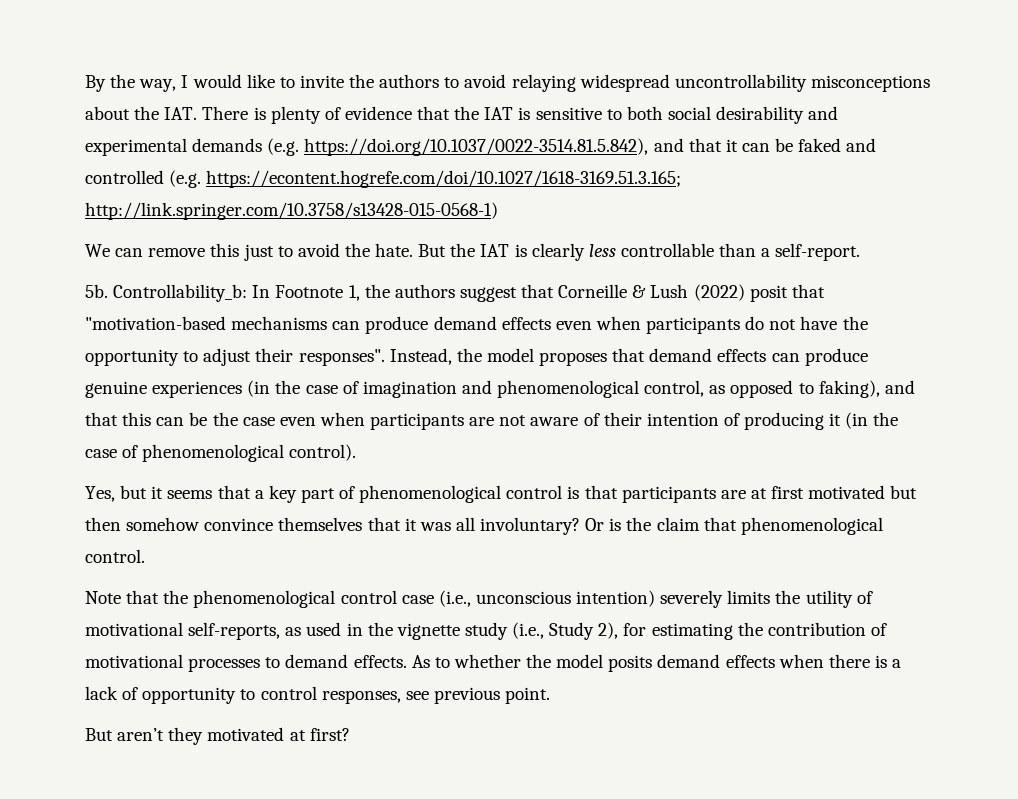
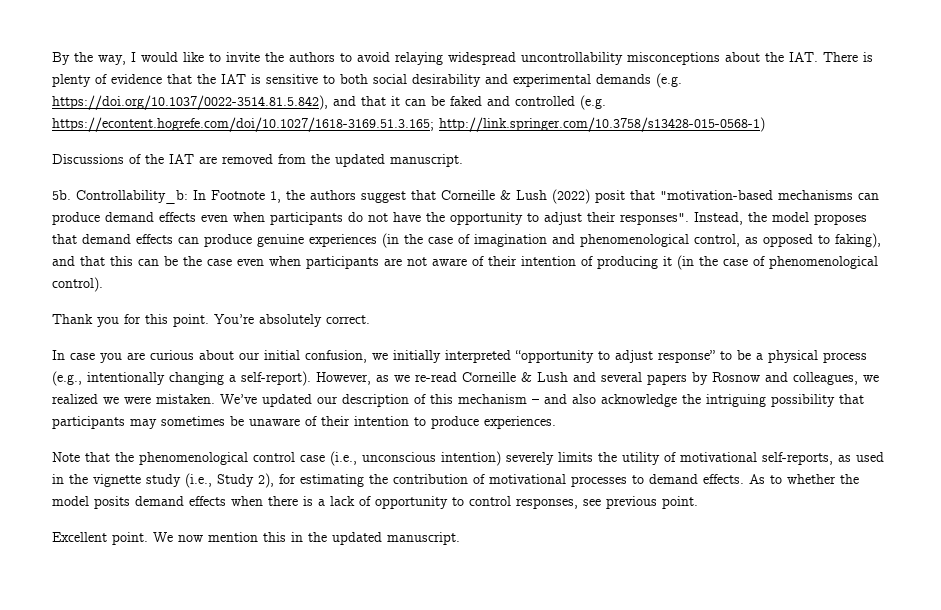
- We can remove this just to avoid the hate. But the IAT is clearly less controllable than a self-report.
+ Discussions of the IAT are removed from the updated manuscript.
- Yes, but it seems that a key part of phenomenological control is that participants are at first motivated but then somehow convince themselves that it was all involuntary? Or is the claim that phenomenological control.
+ Thank you for this point. You’re absolutely correct.
+ In case you are curious about our initial confusion, we initially interpreted “opportunity to adjust response” to be a physical process (e.g., intentionally changing a self-report). However, as we re-read Corneille & Lush and several papers by Rosnow and colleagues, we realized we were mistaken. We’ve updated our description of this mechanism – and also acknowledge the intriguing possibility that participants may sometimes be unaware of their intention to produce experiences.
- But aren’t they motivated at first?
+ Excellent point. We now mention this in the updated manuscript.

